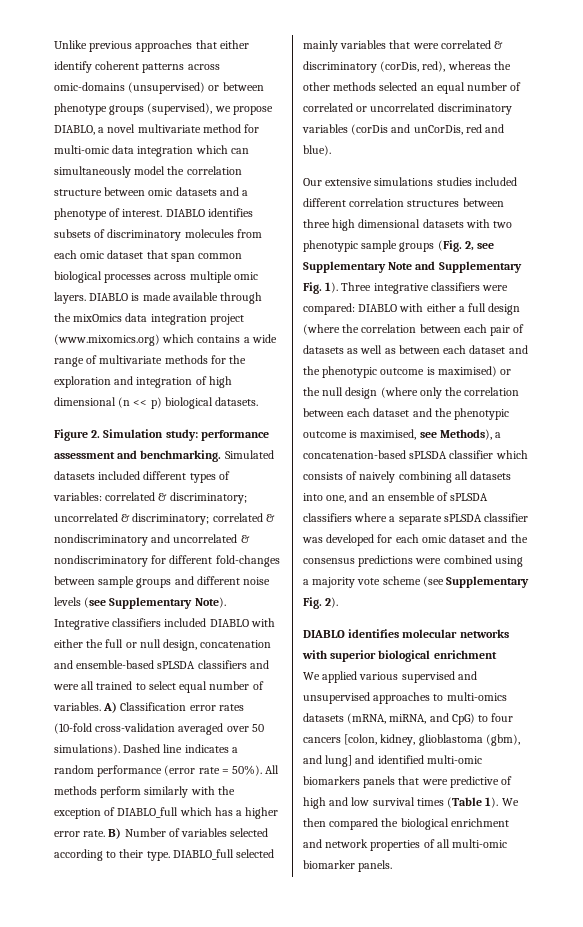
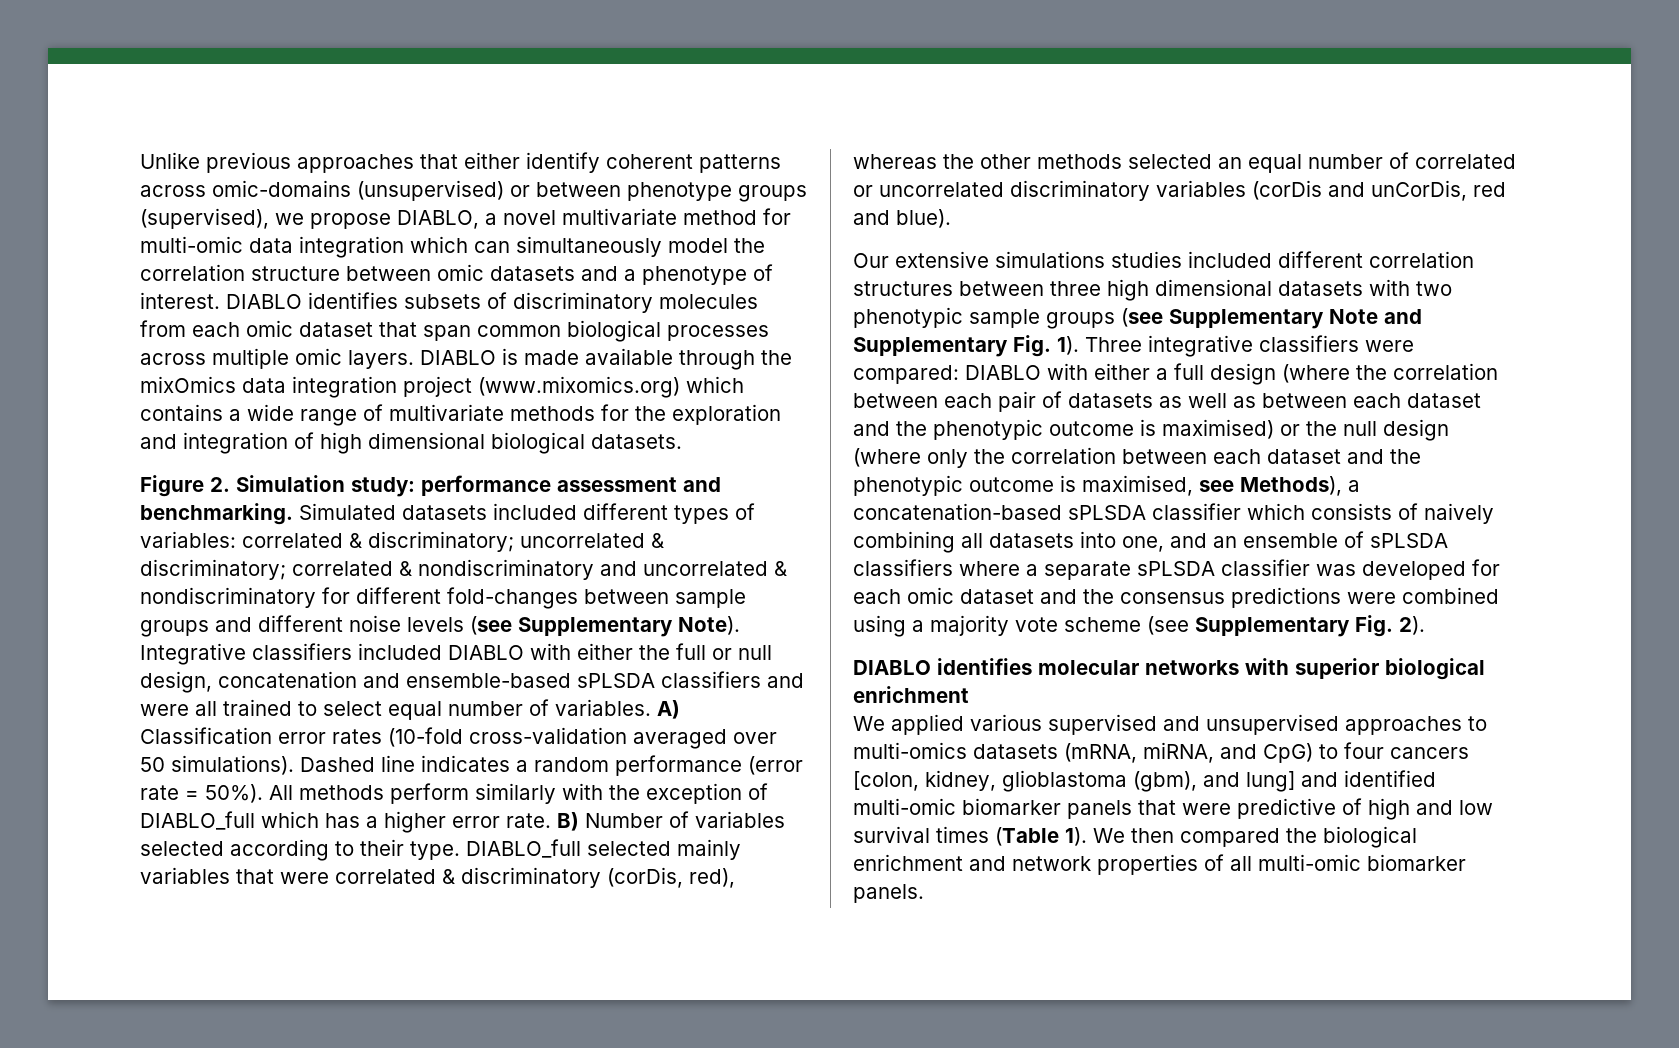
- DIABLO is made available through the mixOmics data integration project (www.mixomics.org) which contains a wide range of multivariate methods for the exploration and integration of high dimensional (n << p) biological datasets.
+ DIABLO is made available through the mixOmics data integration project (www.mixomics.org) which contains a wide range of multivariate methods for the exploration and integration of high dimensional biological datasets.
- Our extensive simulations studies included different correlation structures between three high dimensional datasets with two phenotypic sample groups (Fig. 2, see Supplementary Note and Supplementary Fig. 1).
+ Our extensive simulations studies included different correlation structures between three high dimensional datasets with two phenotypic sample groups (see Supplementary Note and Supplementary Fig. 1).
- We applied various supervised and unsupervised approaches to multi-omics datasets (mRNA, miRNA, and CpG) to four cancers [colon, kidney, glioblastoma (gbm), and lung] and identified multi-omic biomarkers panels that were predictive of high and low survival times (Table 1).
+ We applied various supervised and unsupervised approaches to multi-omics datasets (mRNA, miRNA, and CpG) to four cancers [colon, kidney, glioblastoma (gbm), and lung] and identified multi-omic biomarker panels that were predictive of high and low survival times (Table 1).

